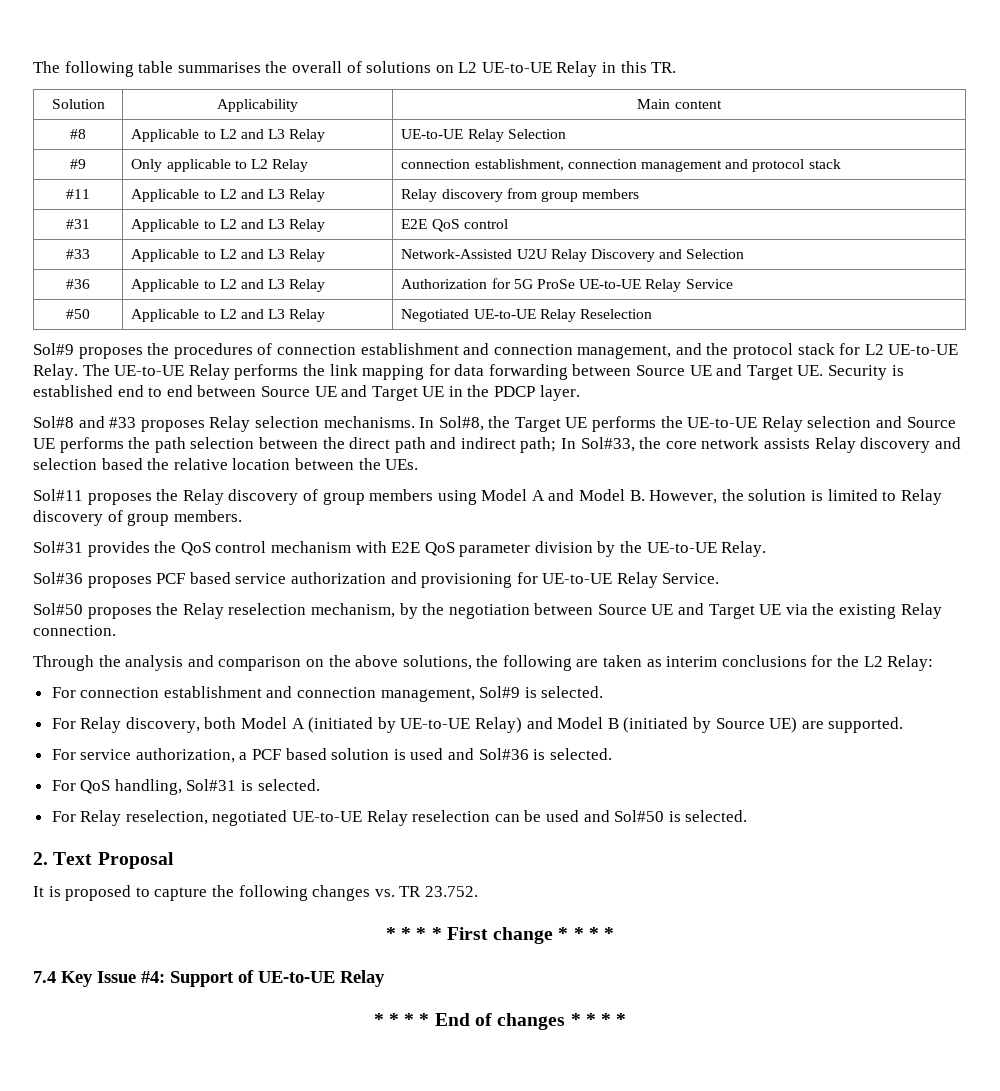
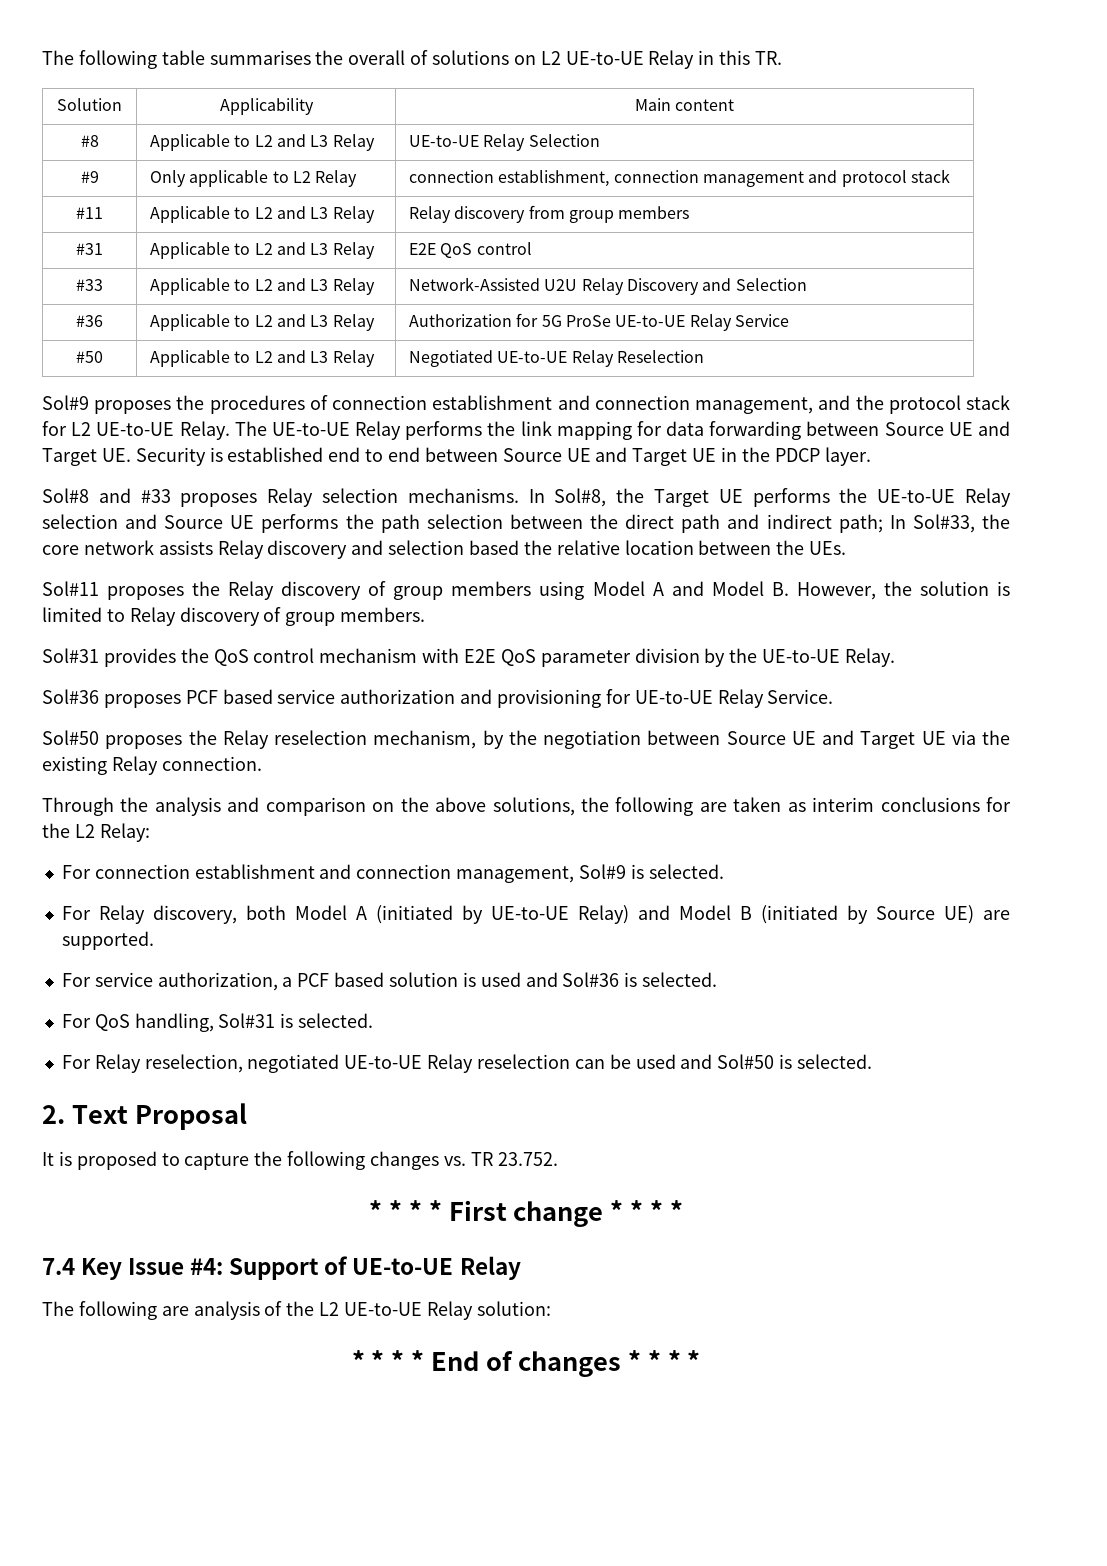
+ The following are analysis of the L2 UE-to-UE Relay solution:

